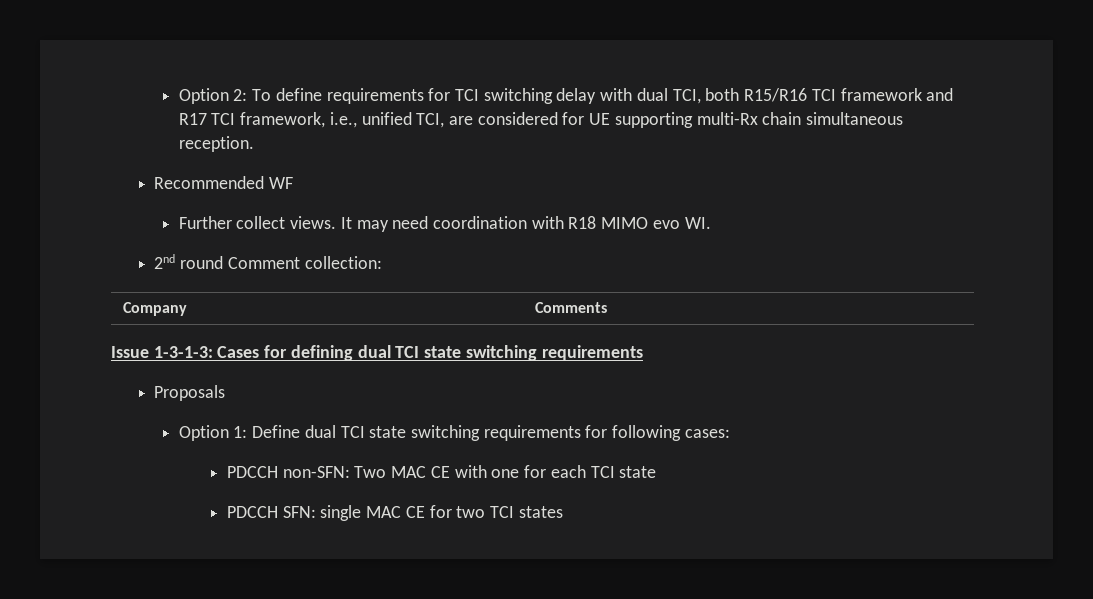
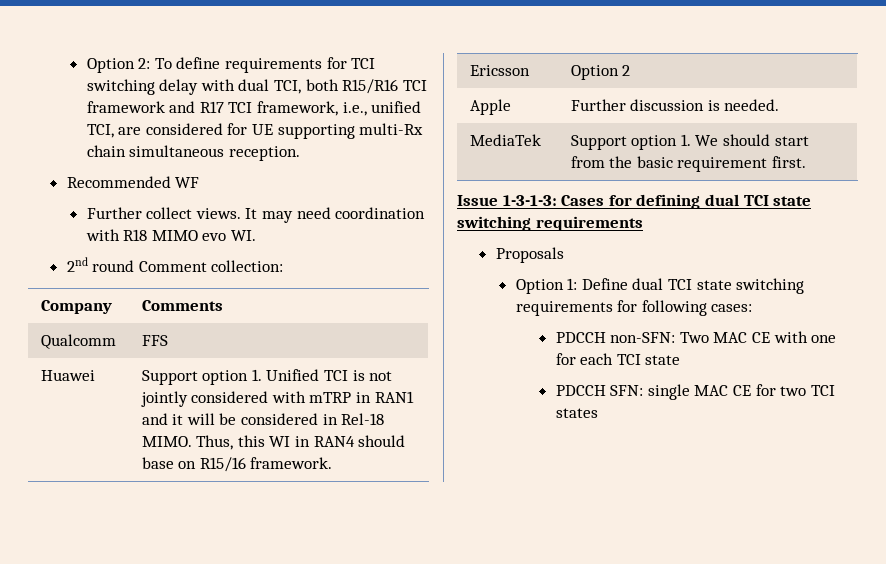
+ Qualcomm | FFS
+ Huawei | Support option 1. Unified TCI is not jointly considered with mTRP in RAN1 and it will be considered in Rel-18 MIMO. Thus, this WI in RAN4 should base on R15/16 framework.
+ Ericsson | Option 2
+ Apple | Further discussion is needed.
+ MediaTek | Support option 1. We should start from the basic requirement first.

